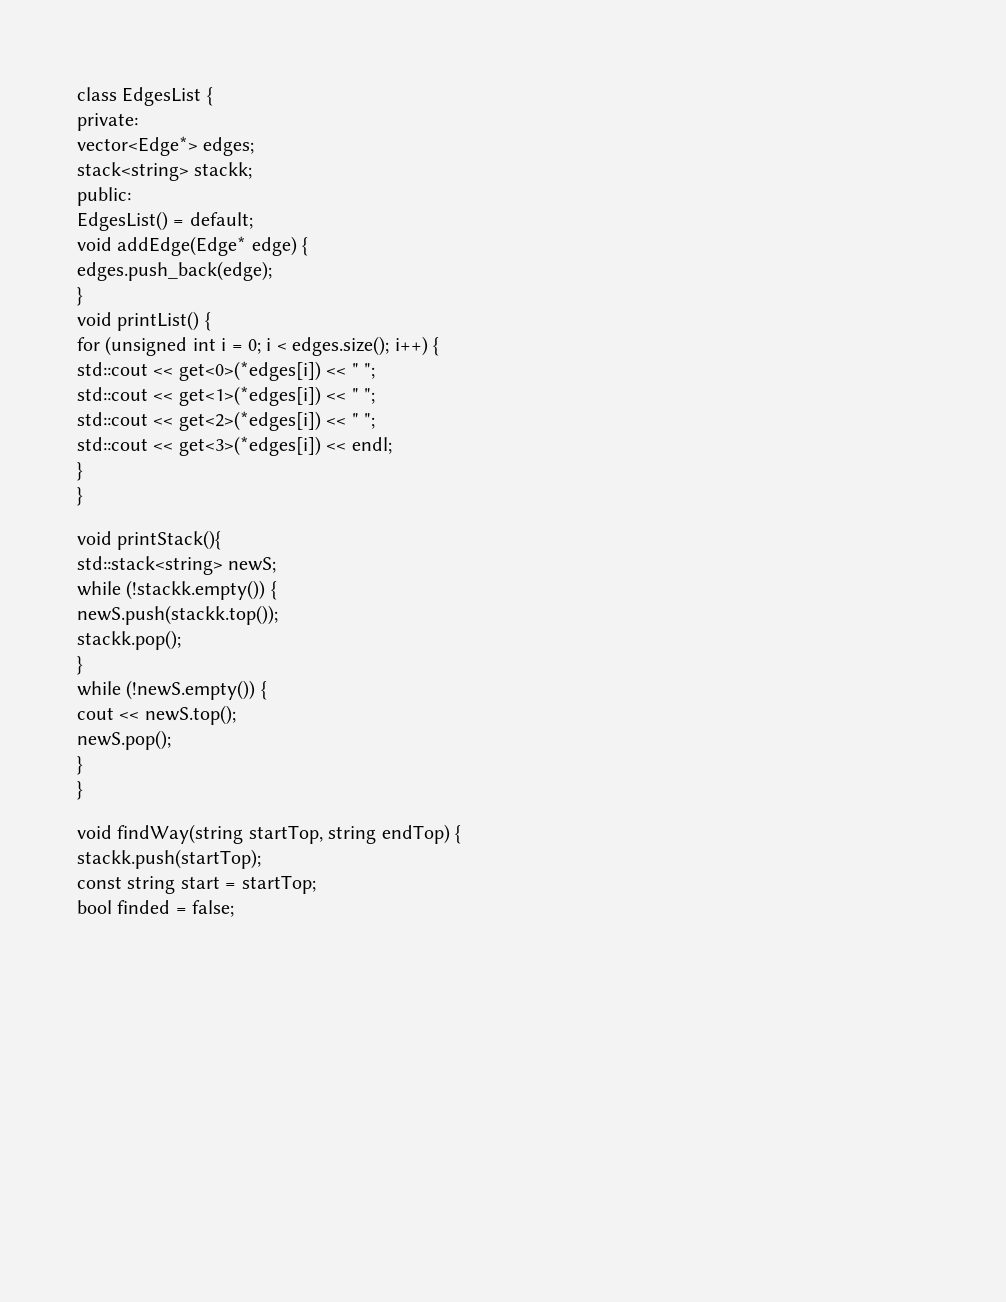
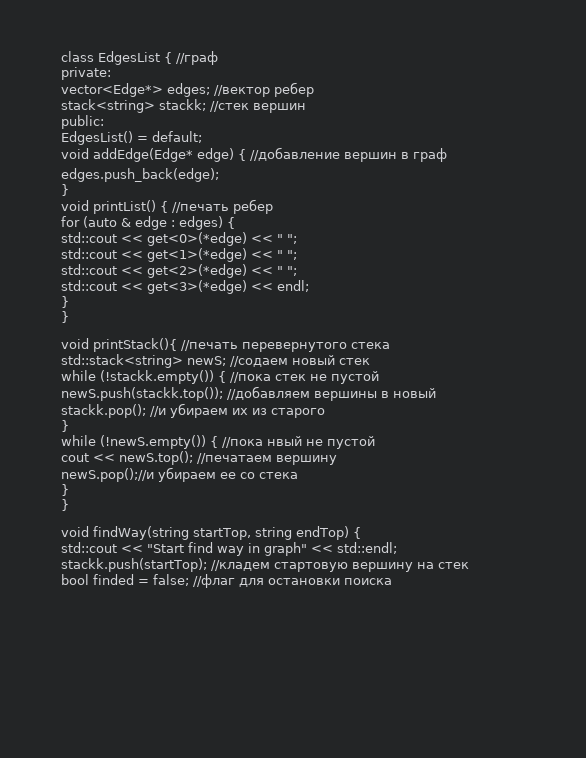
- class EdgesList {
+ class EdgesList { //граф
- vector<Edge*> edges;
+ vector<Edge*> edges; //вектор ребер
- stack<string> stackk;
+ stack<string> stackk; //стек вершин
- void addEdge(Edge* edge) {
+ void addEdge(Edge* edge) { //добавление вершин в граф
- void printList() {
+ void printList() { //печать ребер
- for (unsigned int i = 0; i < edges.size(); i++) {
- std::cout << get<0>(*edges[i]) << " ";
- std::cout << get<1>(*edges[i]) << " ";
- std::cout << get<2>(*edges[i]) << " ";
- std::cout << get<3>(*edges[i]) << endl;
+ for (auto & edge : edges) {
+ std::cout << get<0>(*edge) << " ";
+ std::cout << get<1>(*edge) << " ";
+ std::cout << get<2>(*edge) << " ";
+ std::cout << get<3>(*edge) << endl;
- void printStack(){
+ void printStack(){ //печать перевернутого стека
- std::stack<string> newS;
+ std::stack<string> newS; //содаем новый стек
- while (!stackk.empty()) {
- newS.push(stackk.top());
- stackk.pop();
+ while (!stackk.empty()) { //пока стек не пустой
+ newS.push(stackk.top()); //добавляем вершины в новый
+ stackk.pop(); //и убираем их из старого
- while (!newS.empty()) {
+ while (!newS.empty()) { //пока нвый не пустой
- cout << newS.top();
- newS.pop();
+ cout << newS.top(); //печатаем вершину
+ newS.pop();//и убираем ее со стека
- stackk.push(startTop);
- const string start = startTop;
+ std::cout << "Start find way in graph" << std::endl;
+ stackk.push(startTop); //кладем стартовую вершину на стек
- bool finded = false;
+ bool finded = false; //флаг для остановки поиска

